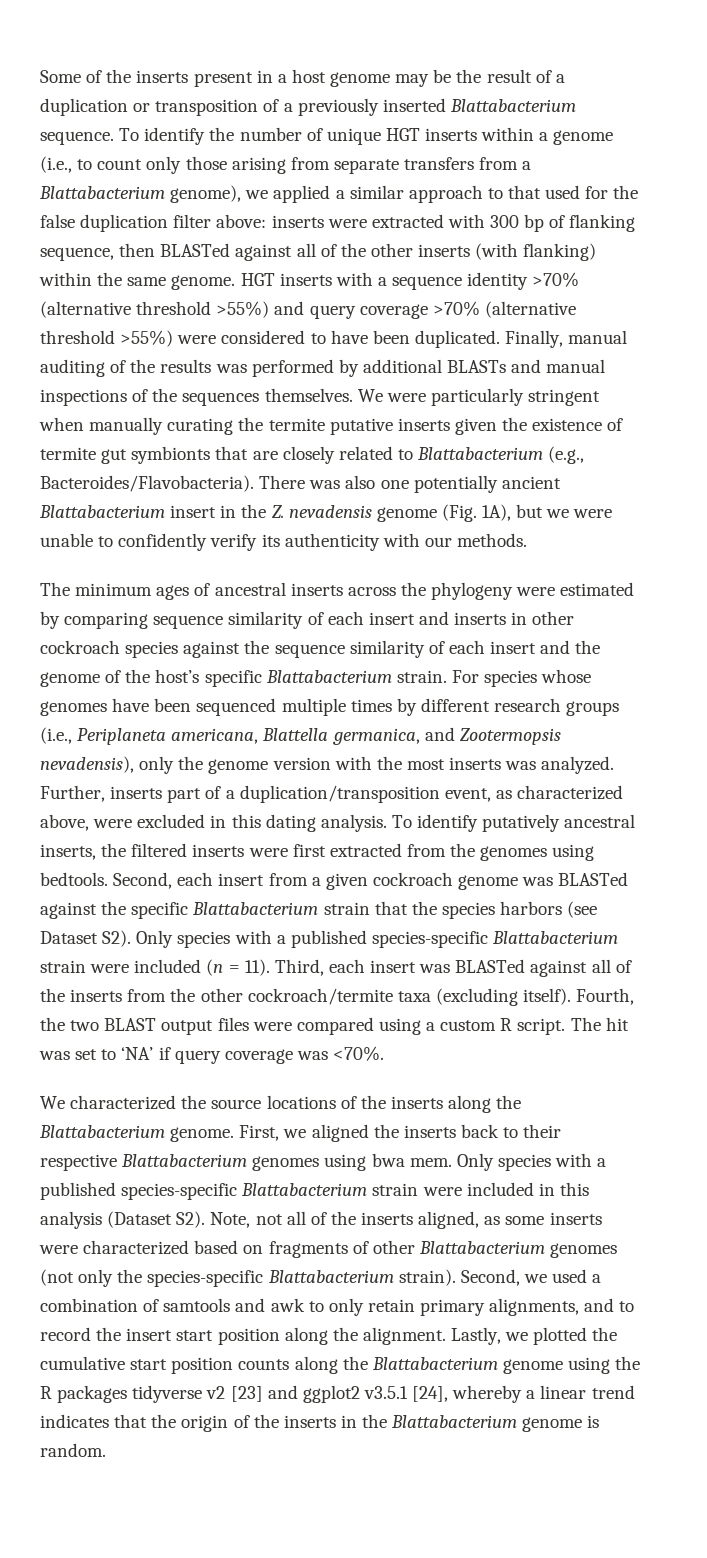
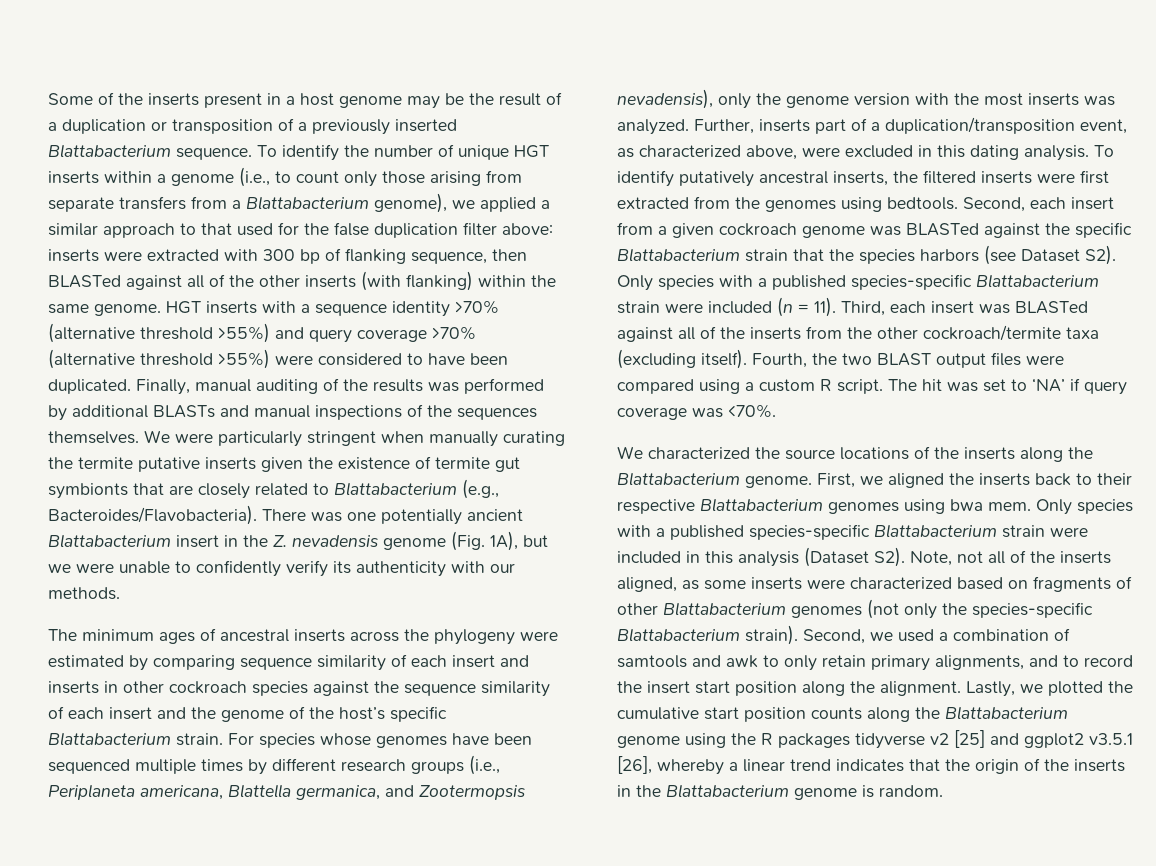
- There was also one potentially ancient Blattabacterium insert in the Z. nevadensis genome (Fig. 1A), but we were unable to confidently verify its authenticity with our methods.
+ There was one potentially ancient Blattabacterium insert in the Z. nevadensis genome (Fig. 1A), but we were unable to confidently verify its authenticity with our methods.
- Lastly, we plotted the cumulative start position counts along the Blattabacterium genome using the R packages tidyverse v2 [23] and ggplot2 v3.5.1 [24], whereby a linear trend indicates that the origin of the inserts in the Blattabacterium genome is random.
+ Lastly, we plotted the cumulative start position counts along the Blattabacterium genome using the R packages tidyverse v2 [25] and ggplot2 v3.5.1 [26], whereby a linear trend indicates that the origin of the inserts in the Blattabacterium genome is random.

